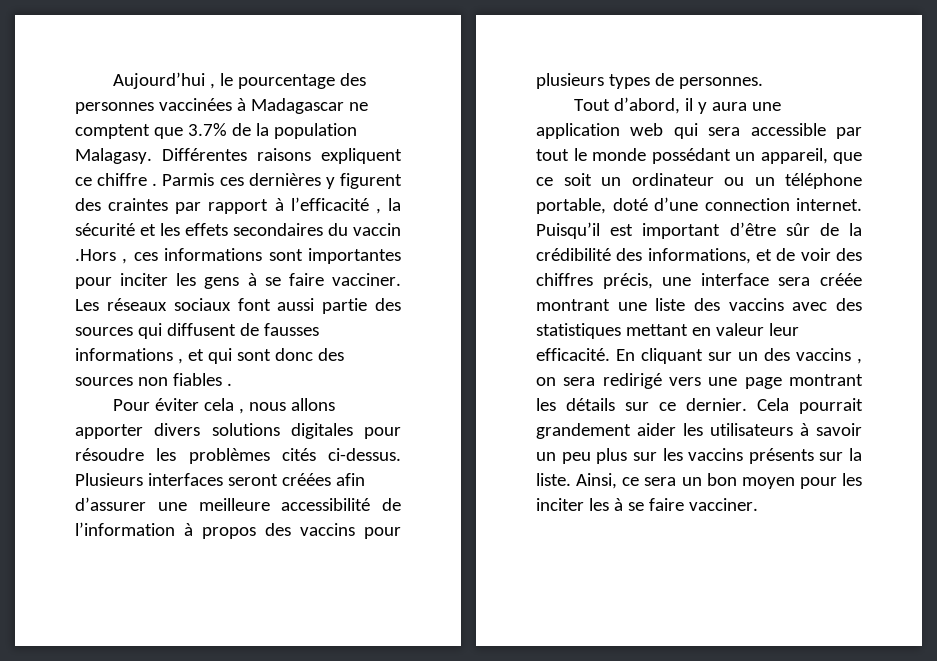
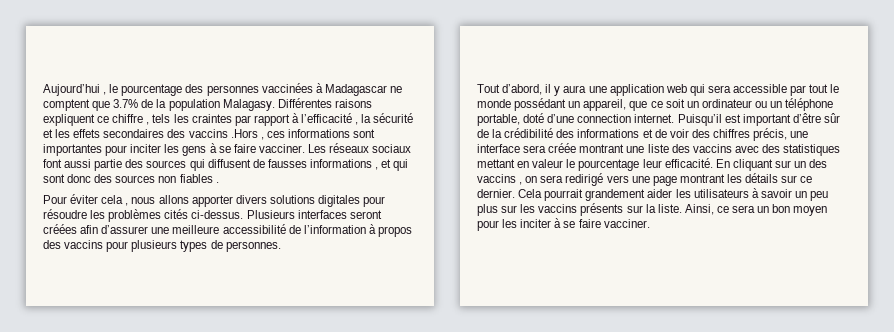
- Différentes raisons expliquent ce chiffre . Parmis ces dernières y figurent des craintes par rapport à l’efficacité , la sécurité et les effets secondaires du vaccin .Hors , ces informations sont importantes pour inciter les gens à se faire vacciner.
+ Différentes raisons expliquent ce chiffre , tels les craintes par rapport à l’efficacité , la sécurité et les effets secondaires des vaccins .Hors , ces informations sont importantes pour inciter les gens à se faire vacciner.
- Puisqu’il est important d’être sûr de la crédibilité des informations, et de voir des chiffres précis, une interface sera créée montrant une liste des vaccins avec des statistiques mettant en valeur leur efficacité.
+ Puisqu’il est important d’être sûr de la crédibilité des informations et de voir des chiffres précis, une interface sera créée montrant une liste des vaccins avec des statistiques mettant en valeur le pourcentage leur efficacité.
- Ainsi, ce sera un bon moyen pour les inciter les à se faire vacciner.
+ Ainsi, ce sera un bon moyen pour les inciter à se faire vacciner.

